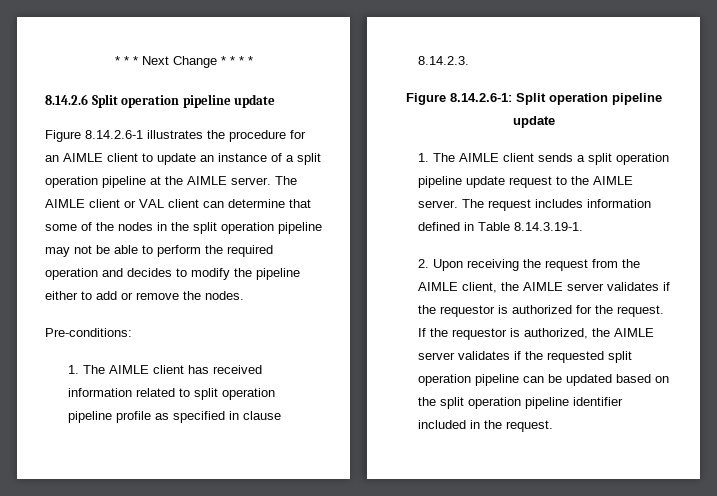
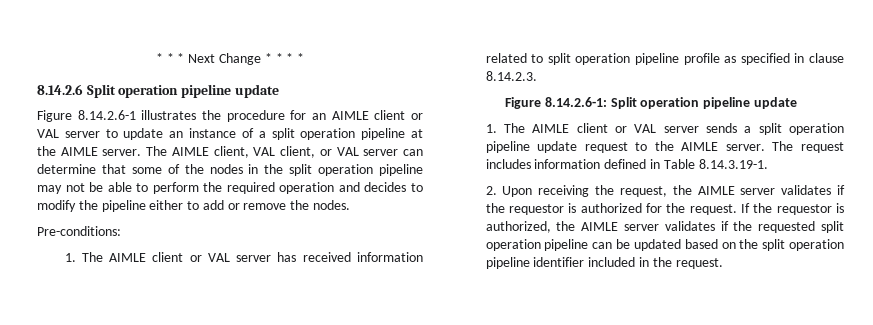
- Figure 8.14.2.6-1 illustrates the procedure for an AIMLE client to update an instance of a split operation pipeline at the AIMLE server.
+ Figure 8.14.2.6-1 illustrates the procedure for an AIMLE client or VAL server to update an instance of a split operation pipeline at the AIMLE server.
- The AIMLE client or VAL client can determine that some of the nodes in the split operation pipeline may not be able to perform the required operation and decides to modify the pipeline either to add or remove the nodes.
+ The AIMLE client, VAL client, or VAL server can determine that some of the nodes in the split operation pipeline may not be able to perform the required operation and decides to modify the pipeline either to add or remove the nodes.
- 1. The AIMLE client has received information related to split operation pipeline profile as specified in clause 8.14.2.3.
+ 1. The AIMLE client or VAL server has received information related to split operation pipeline profile as specified in clause 8.14.2.3.
- 1. The AIMLE client sends a split operation pipeline update request to the AIMLE server.
+ 1. The AIMLE client or VAL server sends a split operation pipeline update request to the AIMLE server.
- 2. Upon receiving the request from the AIMLE client, the AIMLE server validates if the requestor is authorized for the request.
+ 2. Upon receiving the request, the AIMLE server validates if the requestor is authorized for the request.

